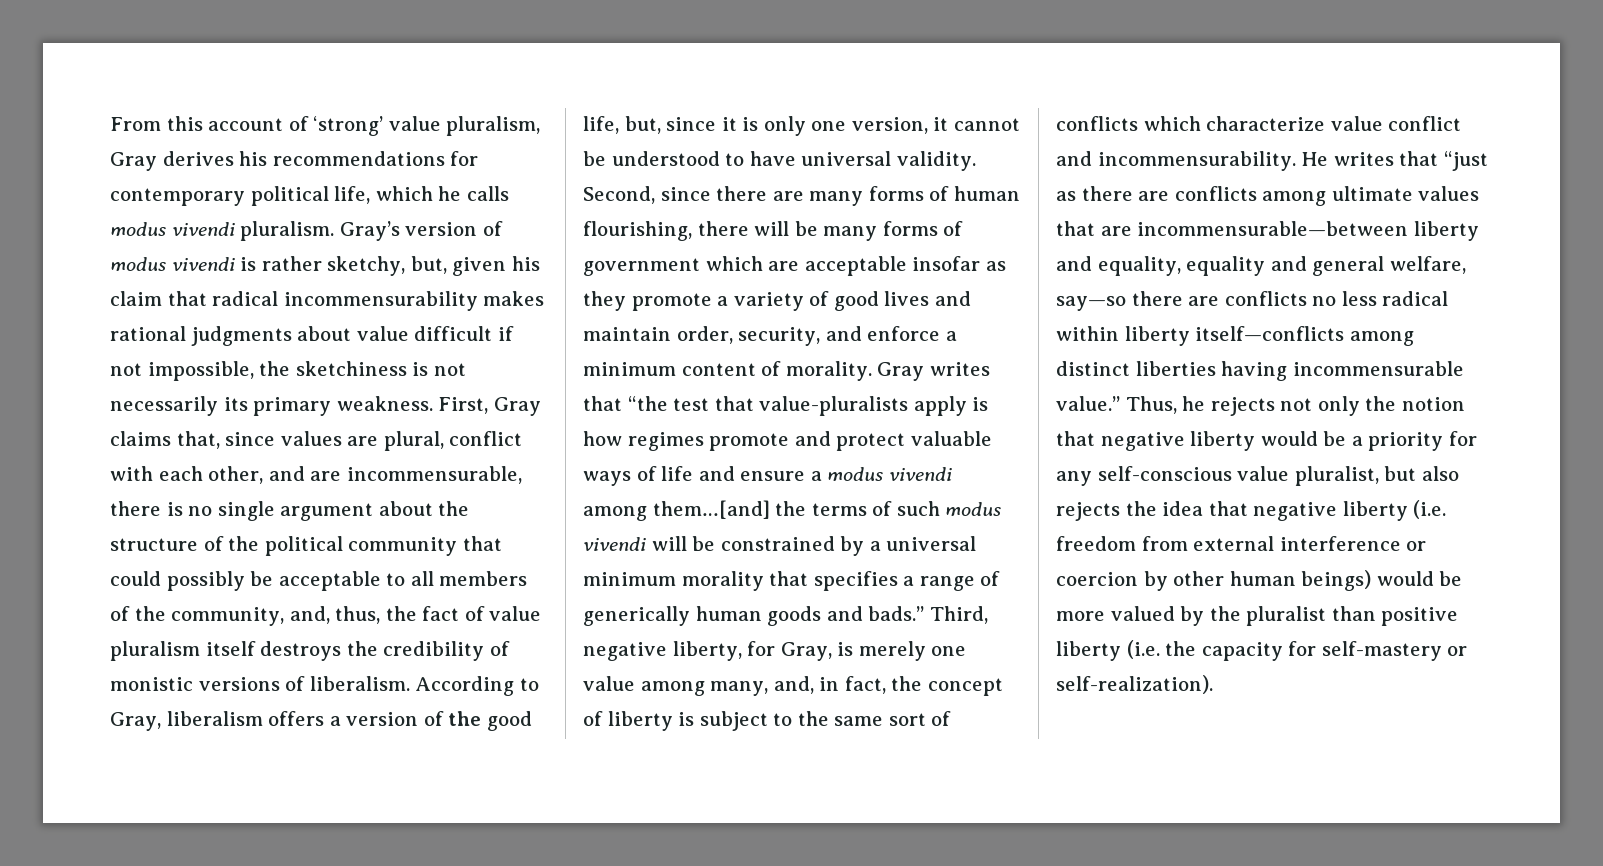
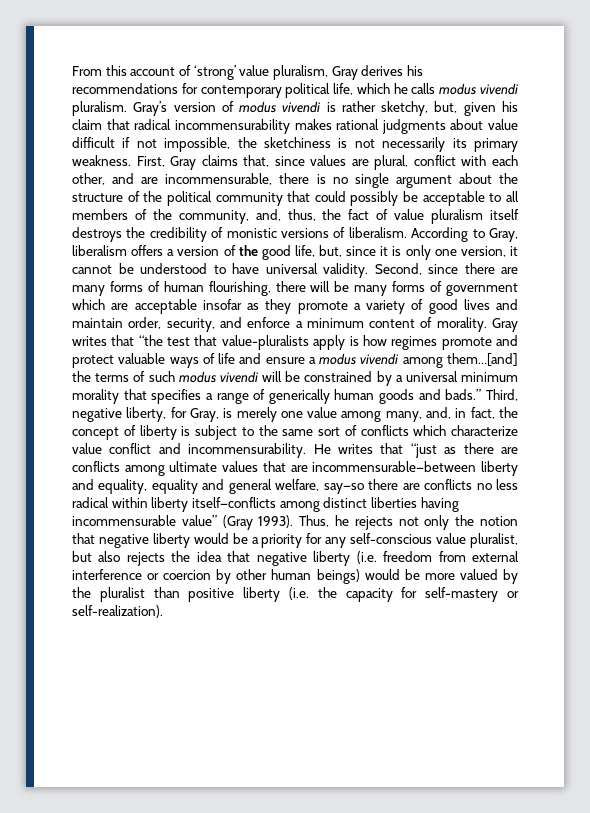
- He writes that “just as there are conflicts among ultimate values that are incommensurable—between liberty and equality, equality and general welfare, say—so there are conflicts no less radical within liberty itself—conflicts among distinct liberties having incommensurable value.”
+ He writes that “just as there are conflicts among ultimate values that are incommensurable—between liberty and equality, equality and general welfare, say—so there are conflicts no less radical within liberty itself—conflicts among distinct liberties having incommensurable value” (Gray 1993).

